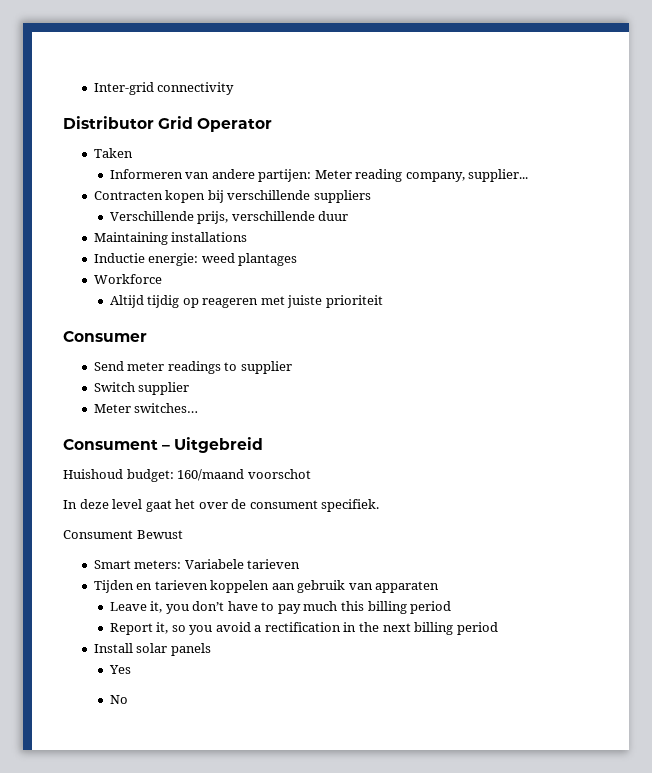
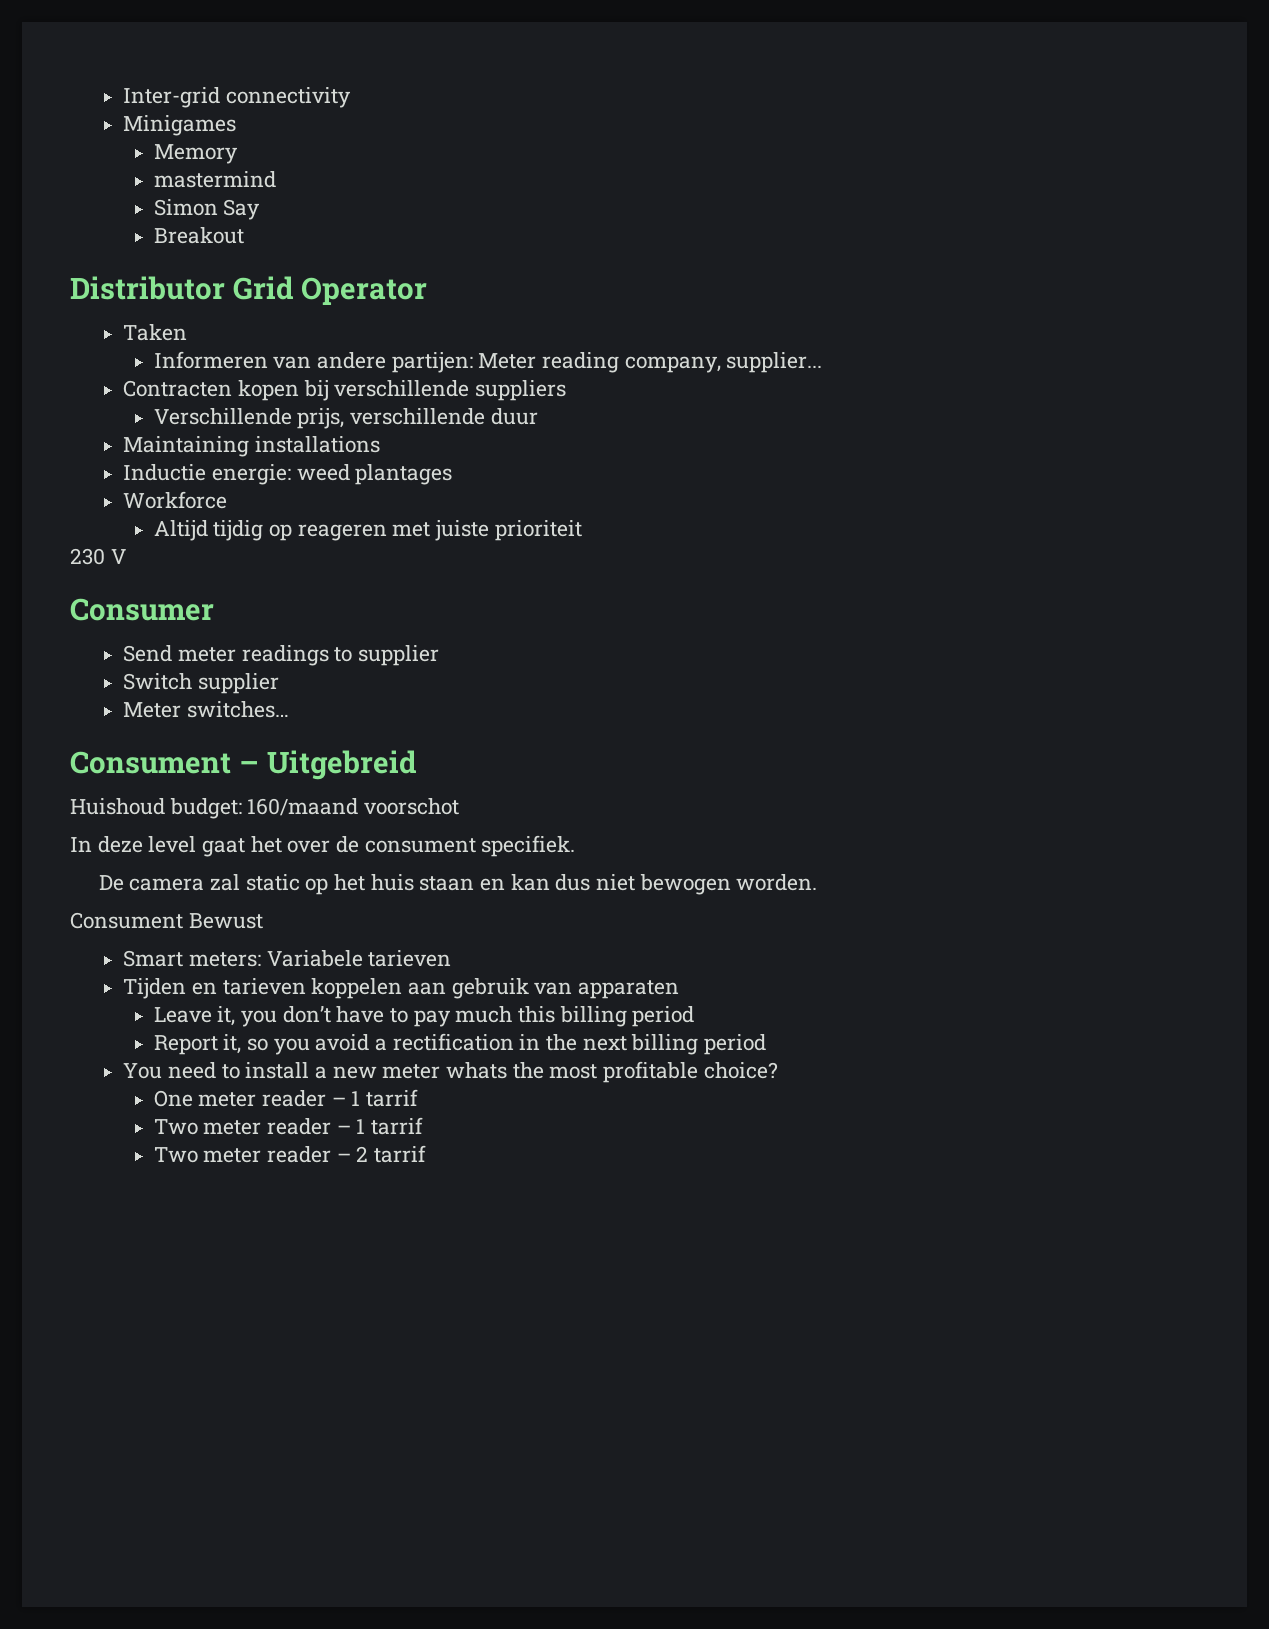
+ Minigames
+ Memory
+ mastermind
+ Simon Say
+ Breakout
+ 230 V
+ De camera zal static op het huis staan en kan dus niet bewogen worden.
- Install solar panels
- Yes
- No
+ You need to install a new meter whats the most profitable choice?
+ One meter reader – 1 tarrif
+ Two meter reader – 1 tarrif
+ Two meter reader – 2 tarrif

